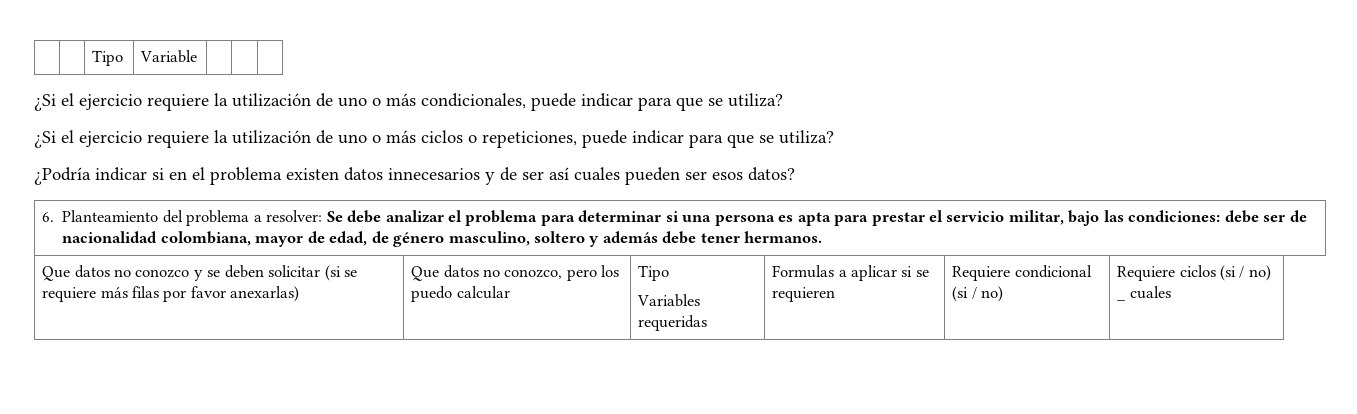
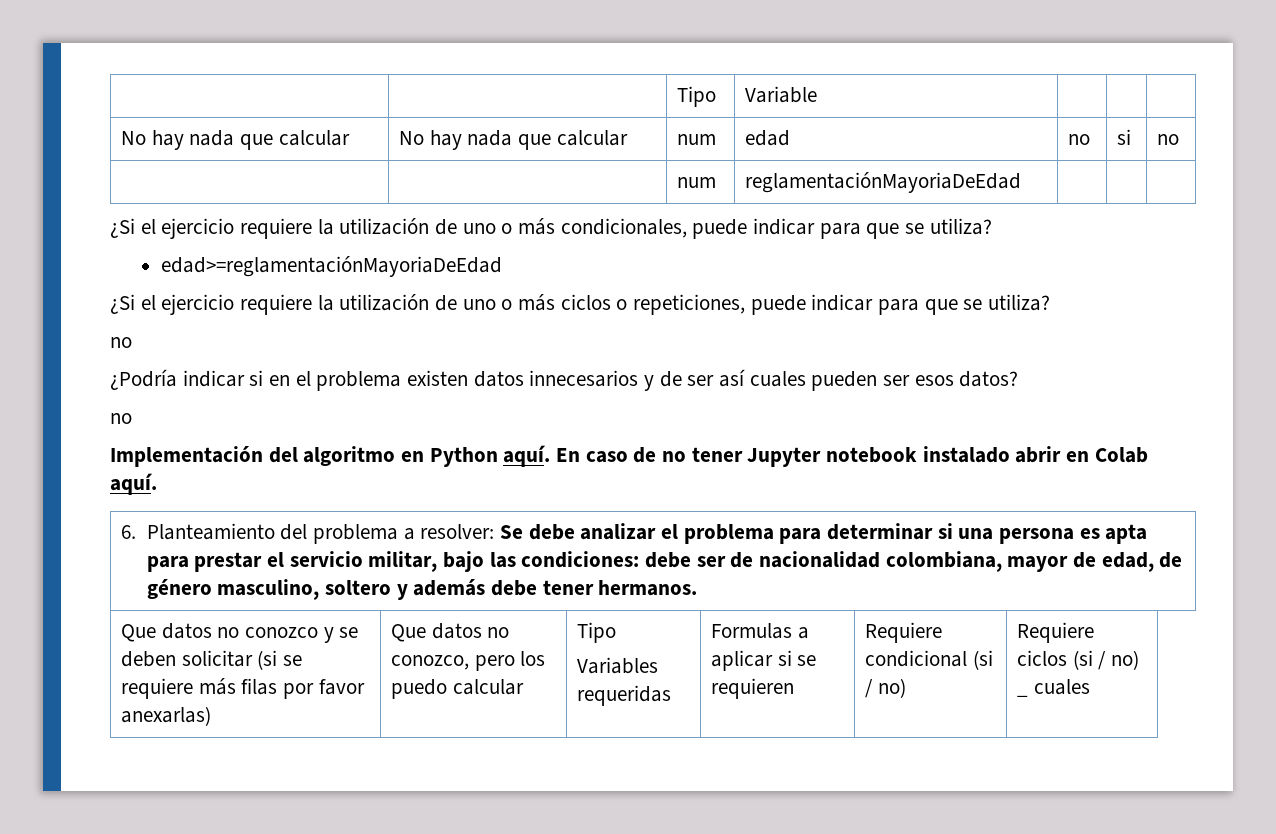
+ No hay nada que calcular | No hay nada que calcular | num | edad | no | si | no
+ | | num | reglamentaciónMayoriaDeEdad | | |
+ edad>=reglamentaciónMayoriaDeEdad
  ¿Si el ejercicio requiere la utilización de uno o más ciclos o repeticiones, puede indicar para que se utiliza?
+ no
  ¿Podría indicar si en el problema existen datos innecesarios y de ser así cuales pueden ser esos datos?
+ no
+ Implementación del algoritmo en Python aquí. En caso de no tener Jupyter notebook instalado abrir en Colab aquí.

